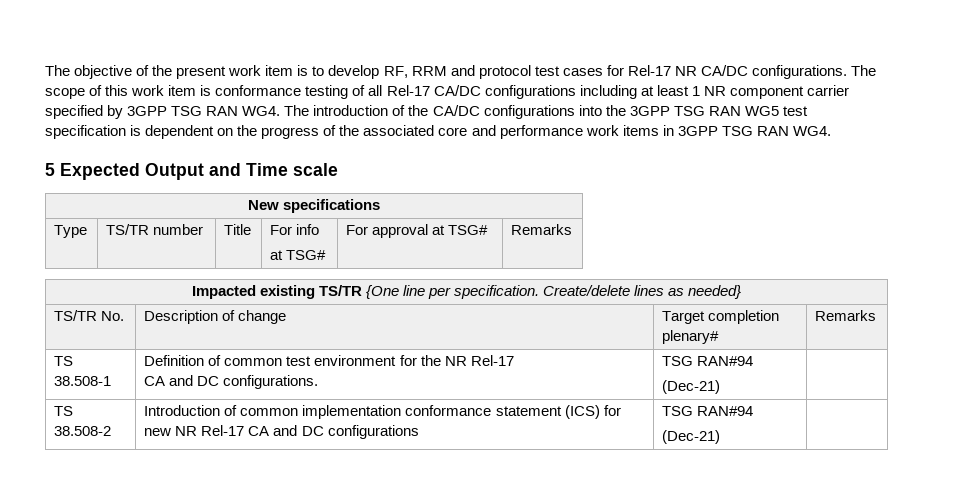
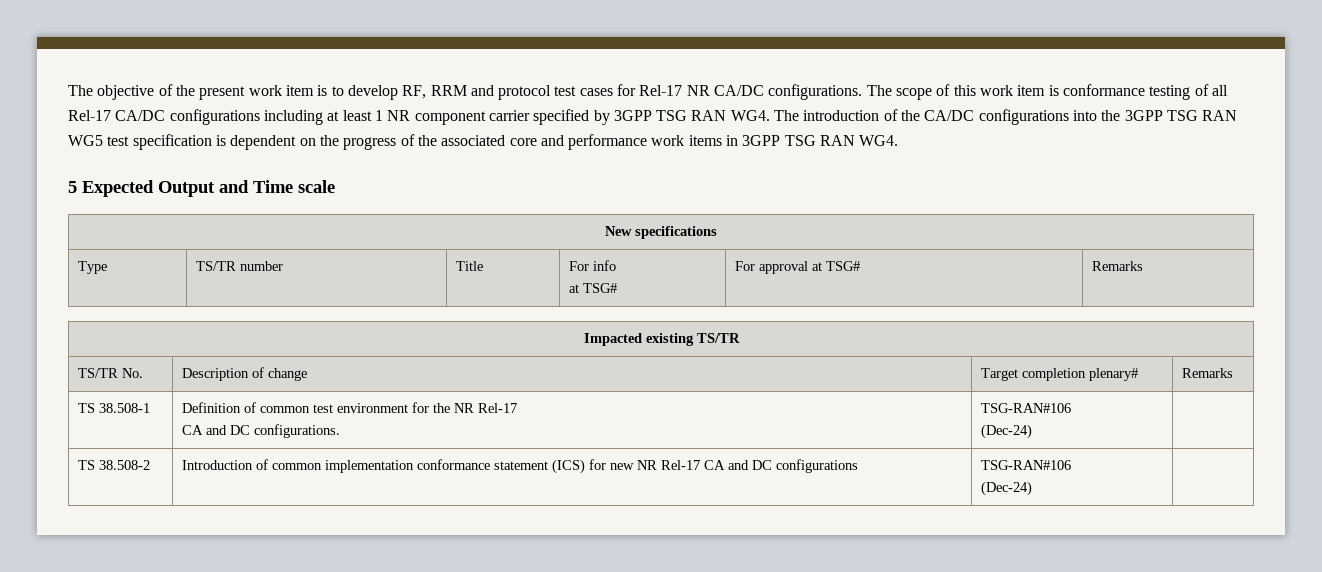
- Impacted existing TS/TR {One line per specification. Create/delete lines as needed}
+ Impacted existing TS/TR
  TS 38.508-1 | Definition of common test environment for the NR Rel-17
- CA and DC configurations. | TSG RAN#94
- (Dec-21) |
+ CA and DC configurations. | TSG-RAN#106
+ (Dec-24) |
- TS 38.508-2 | Introduction of common implementation conformance statement (ICS) for new NR Rel-17 CA and DC configurations | TSG RAN#94
- (Dec-21) |
+ TS 38.508-2 | Introduction of common implementation conformance statement (ICS) for new NR Rel-17 CA and DC configurations | TSG-RAN#106
+ (Dec-24) |

